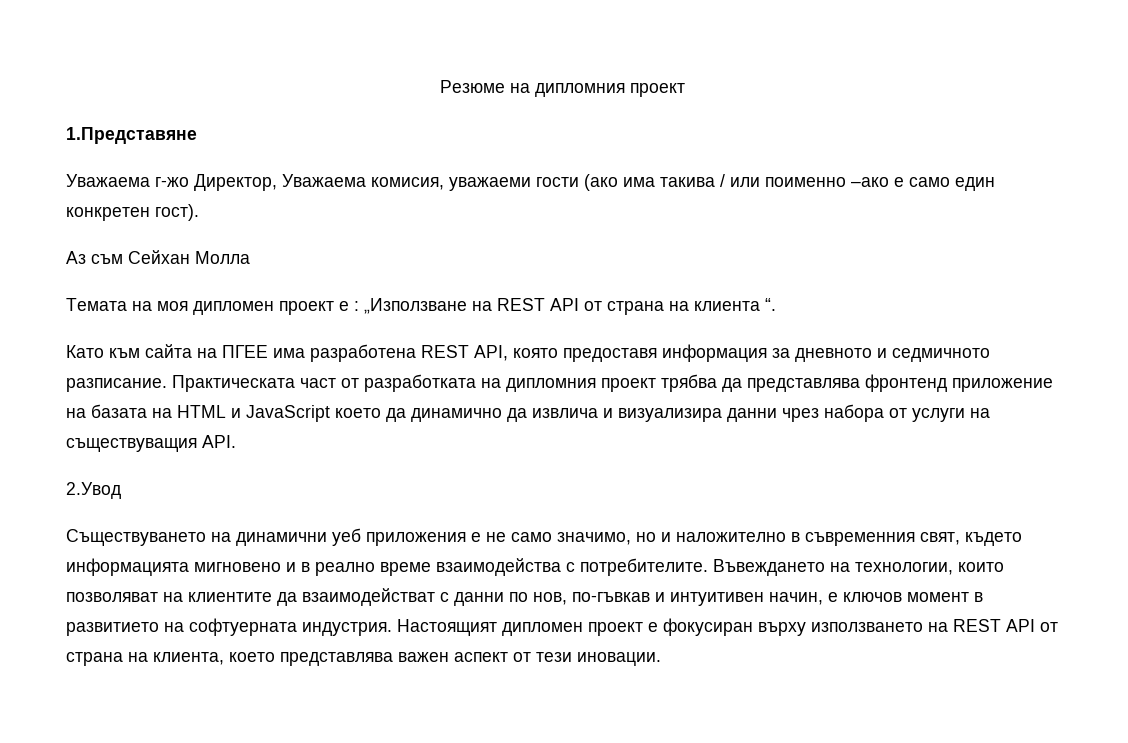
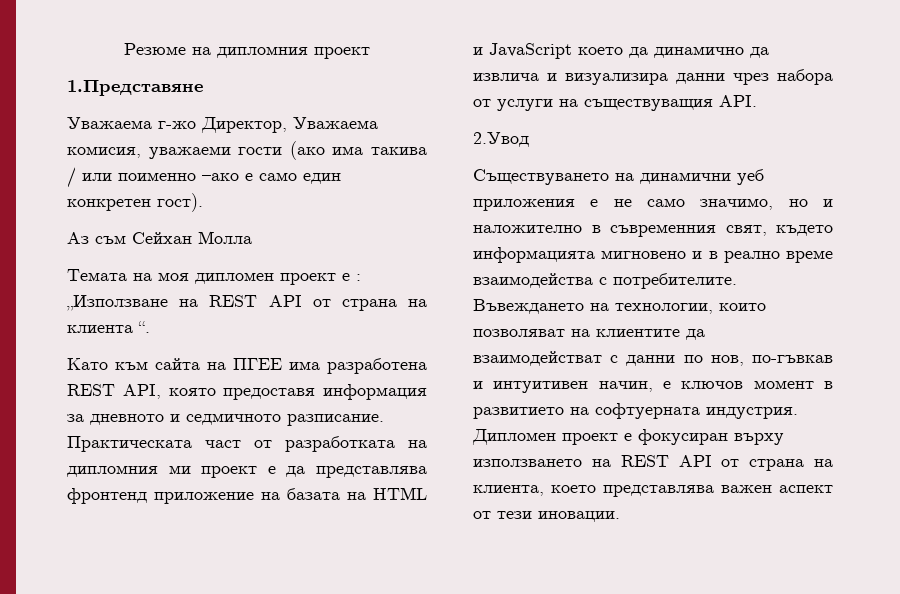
- Практическата част от разработката на дипломния проект трябва да представлява фронтенд приложение на базата на HTML и JavaScript което да динамично да извлича и визуализира данни чрез набора от услуги на съществуващия API.
+ Практическата част от разработката на дипломния ми проект е да представлява фронтенд приложение на базата на HTML и JavaScript което да динамично да извлича и визуализира данни чрез набора от услуги на съществуващия API.
- Настоящият дипломен проект е фокусиран върху използването на REST API от страна на клиента, което представлява важен аспект от тези иновации.
+ Дипломен проект е фокусиран върху използването на REST API от страна на клиента, което представлява важен аспект от тези иновации.

